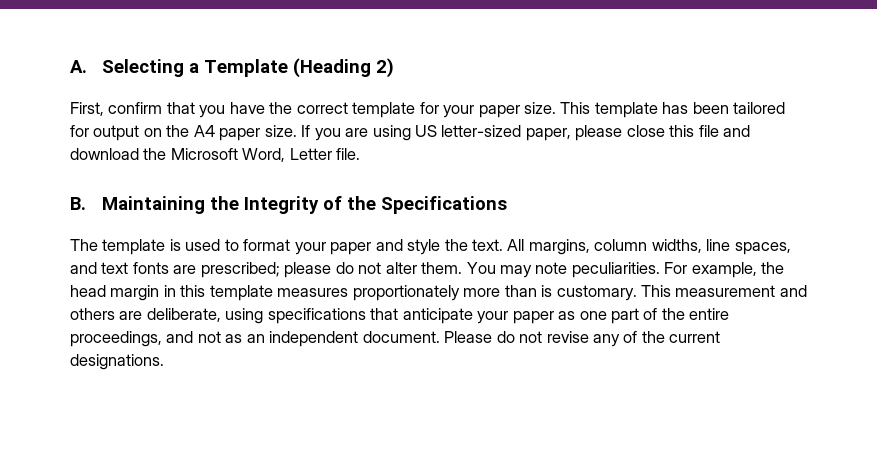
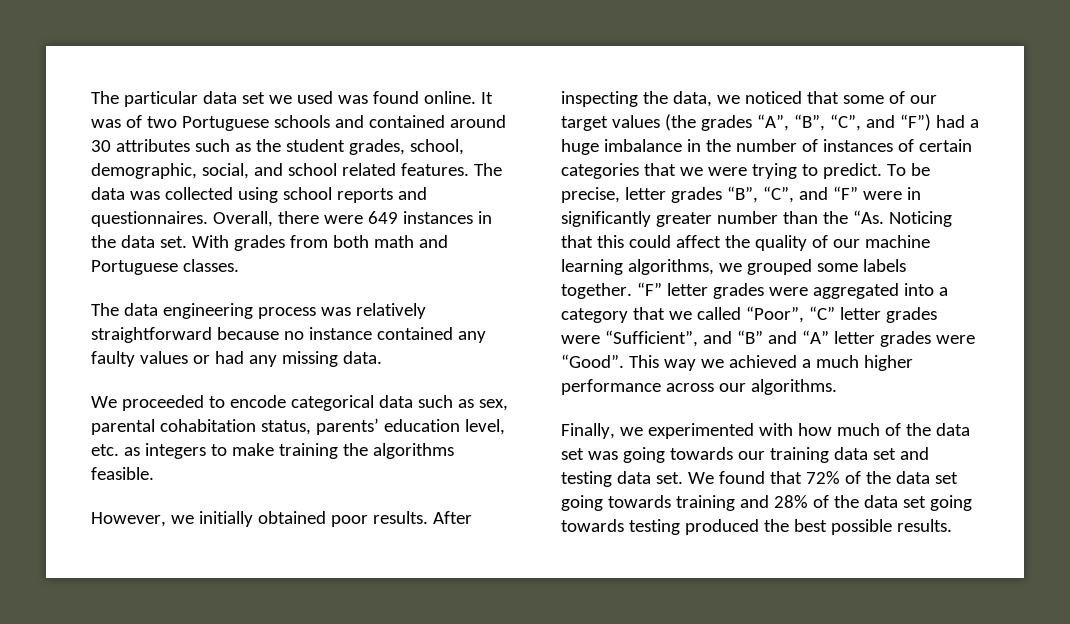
- A. Selecting a Template (Heading 2)
- First, confirm that you have the correct template for your paper size. This template has been tailored for output on the A4 paper size. If you are using US letter-sized paper, please close this file and download the Microsoft Word, Letter file.
- B. Maintaining the Integrity of the Specifications
- The template is used to format your paper and style the text. All margins, column widths, line spaces, and text fonts are prescribed; please do not alter them. You may note peculiarities. For example, the head margin in this template measures proportionately more than is customary. This measurement and others are deliberate, using specifications that anticipate your paper as one part of the entire proceedings, and not as an independent document. Please do not revise any of the current designations.
+ The particular data set we used was found online. It was of two Portuguese schools and contained around 30 attributes such as the student grades, school, demographic, social, and school related features. The data was collected using school reports and questionnaires. Overall, there were 649 instances in the data set. With grades from both math and Portuguese classes.
+ The data engineering process was relatively straightforward because no instance contained any faulty values or had any missing data.
+ We proceeded to encode categorical data such as sex, parental cohabitation status, parents’ education level, etc. as integers to make training the algorithms feasible.
+ However, we initially obtained poor results. After inspecting the data, we noticed that some of our target values (the grades “A”, “B”, “C”, and “F”) had a huge imbalance in the number of instances of certain categories that we were trying to predict. To be precise, letter grades “B”, “C”, and “F” were in significantly greater number than the “As. Noticing that this could affect the quality of our machine learning algorithms, we grouped some labels together. “F” letter grades were aggregated into a category that we called “Poor”, “C” letter grades were “Sufficient”, and “B” and “A” letter grades were “Good”. This way we achieved a much higher performance across our algorithms.
+ Finally, we experimented with how much of the data set was going towards our training data set and testing data set. We found that 72% of the data set going towards training and 28% of the data set going towards testing produced the best possible results.

